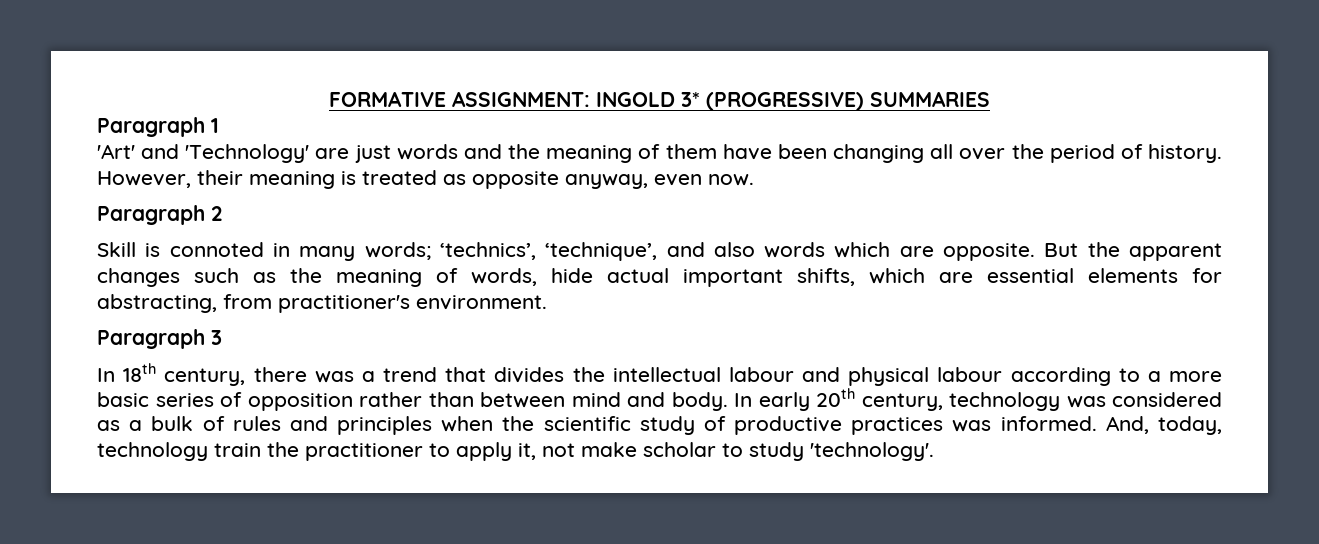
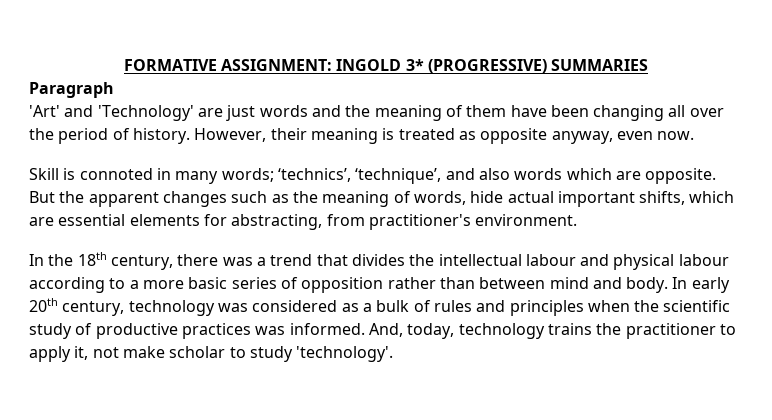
- Paragraph 1
+ Paragraph
- Paragraph 2
- Paragraph 3
- In 18th century, there was a trend that divides the intellectual labour and physical labour according to a more basic series of opposition rather than between mind and body.
+ In the 18th century, there was a trend that divides the intellectual labour and physical labour according to a more basic series of opposition rather than between mind and body.
- And, today, technology train the practitioner to apply it, not make scholar to study 'technology'.
+ And, today, technology trains the practitioner to apply it, not make scholar to study 'technology'.

